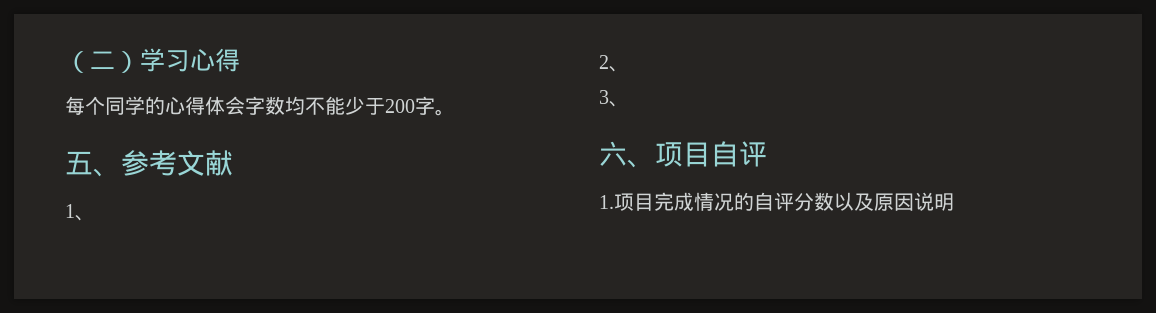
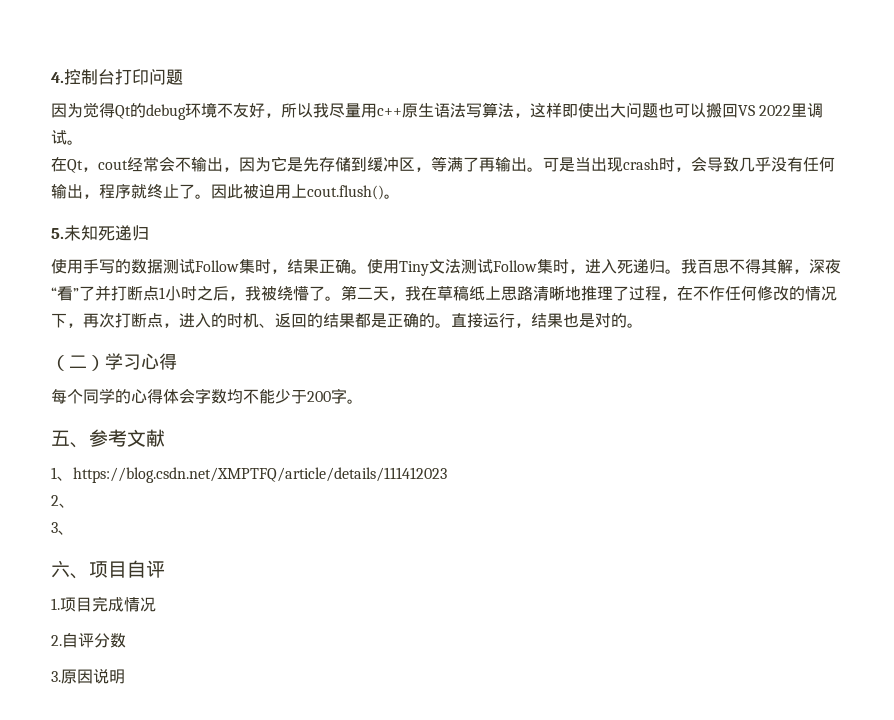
+ 4.控制台打印问题
+ 因为觉得Qt的debug环境不友好，所以我尽量用c++原生语法写算法，这样即使出大问题也可以搬回VS 2022里调试。
+ 在Qt，cout经常会不输出，因为它是先存储到缓冲区，等满了再输出。可是当出现crash时，会导致几乎没有任何输出，程序就终止了。因此被迫用上cout.flush()。
+ 5.未知死递归
+ 使用手写的数据测试Follow集时，结果正确。使用Tiny文法测试Follow集时，进入死递归。我百思不得其解，深夜“看”了并打断点1小时之后，我被绕懵了。第二天，我在草稿纸上思路清晰地推理了过程，在不作任何修改的情况下，再次打断点，进入的时机、返回的结果都是正确的。直接运行，结果也是对的。
- 1、
+ 1、https://blog.csdn.net/XMPTFQ/article/details/111412023
- 1.项目完成情况的自评分数以及原因说明
+ 1.项目完成情况
+ 2.自评分数
+ 3.原因说明

